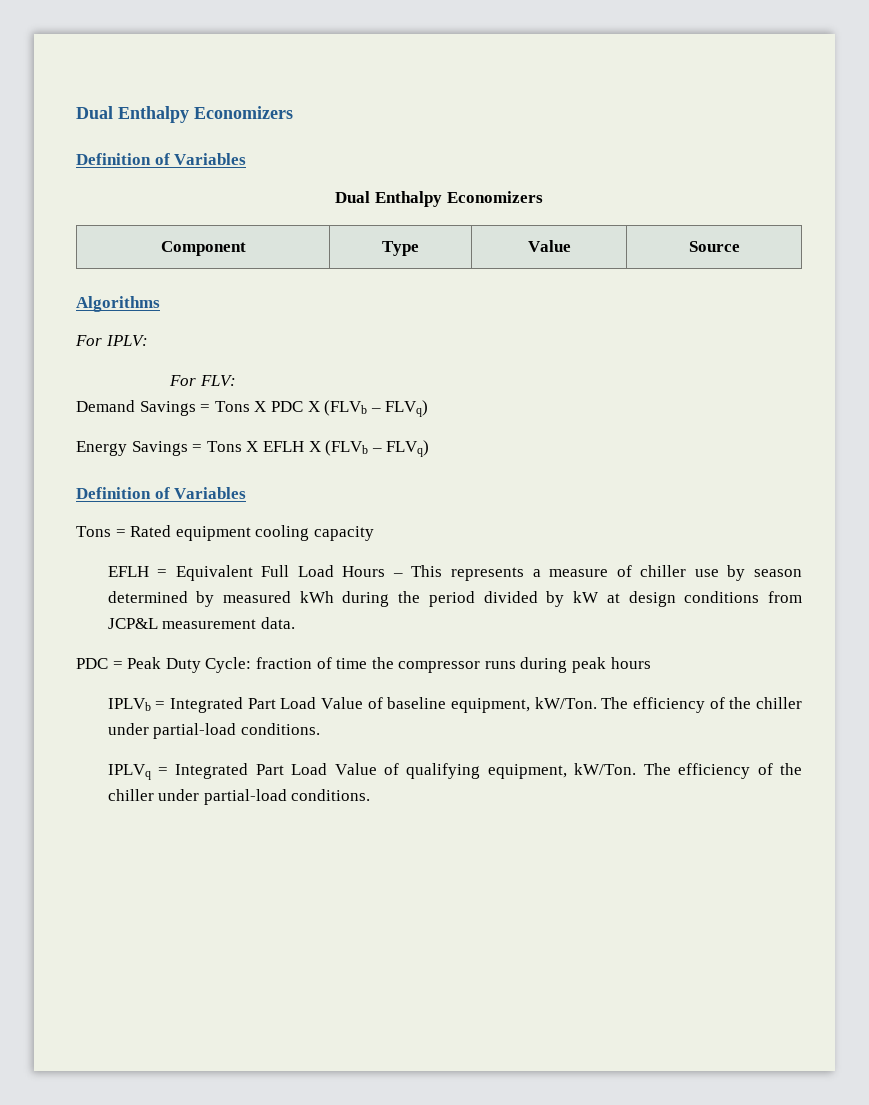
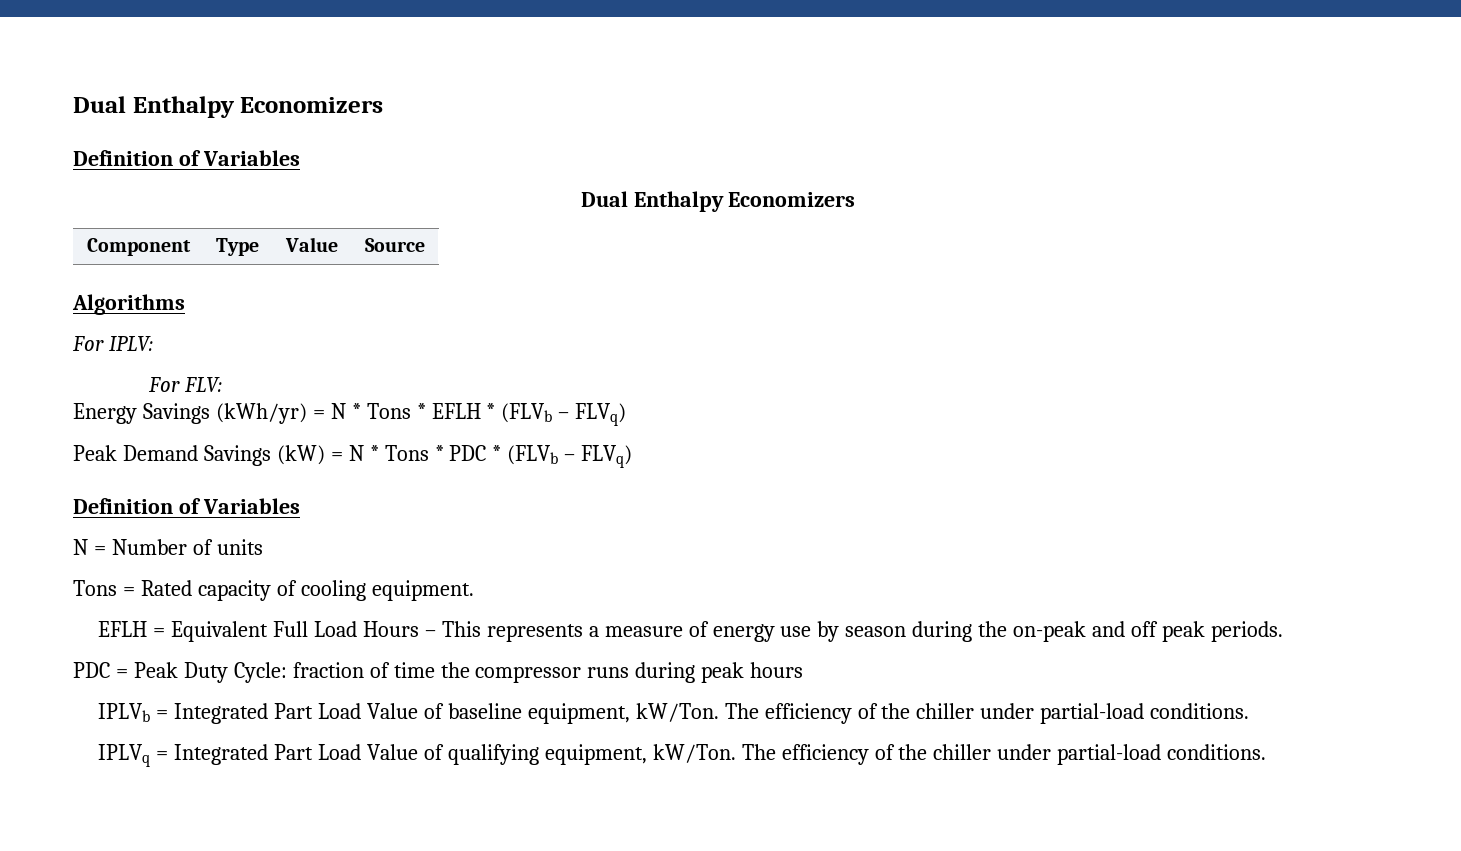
- Demand Savings = Tons X PDC X (FLVb – FLVq)
- Energy Savings = Tons X EFLH X (FLVb – FLVq)
+ Energy Savings (kWh/yr) = N * Tons * EFLH * (FLVb – FLVq)
+ Peak Demand Savings (kW) = N * Tons * PDC * (FLVb – FLVq)
+ N = Number of units
- Tons = Rated equipment cooling capacity
+ Tons = Rated capacity of cooling equipment.
- EFLH = Equivalent Full Load Hours – This represents a measure of chiller use by season determined by measured kWh during the period divided by kW at design conditions from JCP&L measurement data.
+ EFLH = Equivalent Full Load Hours – This represents a measure of energy use by season during the on-peak and off peak periods.

